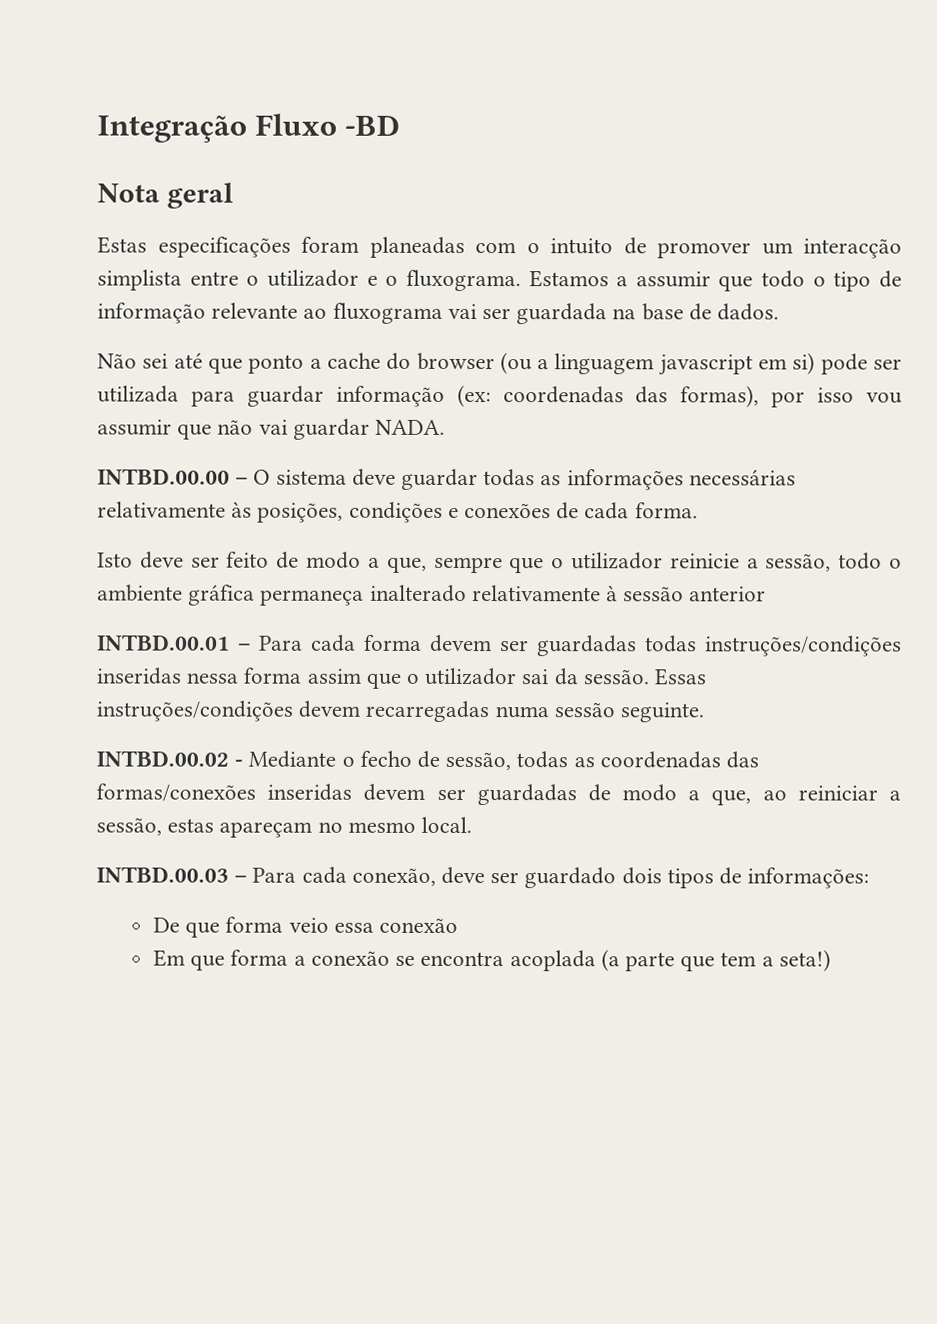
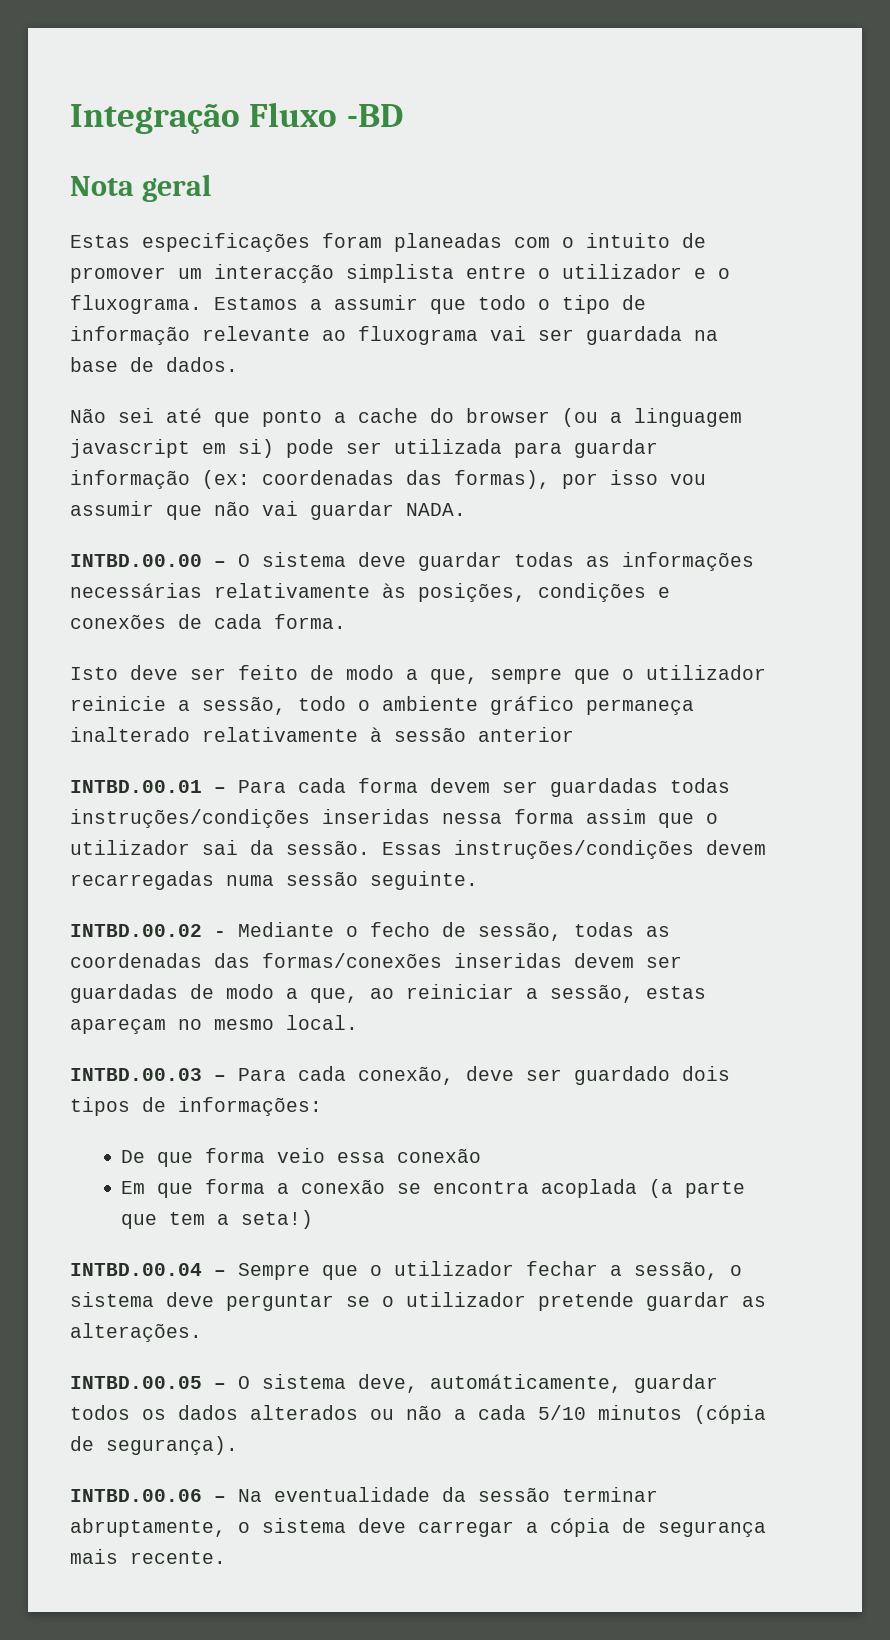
- Isto deve ser feito de modo a que, sempre que o utilizador reinicie a sessão, todo o ambiente gráfica permaneça inalterado relativamente à sessão anterior
+ Isto deve ser feito de modo a que, sempre que o utilizador reinicie a sessão, todo o ambiente gráfico permaneça inalterado relativamente à sessão anterior
+ INTBD.00.04 – Sempre que o utilizador fechar a sessão, o sistema deve perguntar se o utilizador pretende guardar as alterações.
+ INTBD.00.05 – O sistema deve, automáticamente, guardar todos os dados alterados ou não a cada 5/10 minutos (cópia de segurança).
+ INTBD.00.06 – Na eventualidade da sessão terminar abruptamente, o sistema deve carregar a cópia de segurança mais recente.

